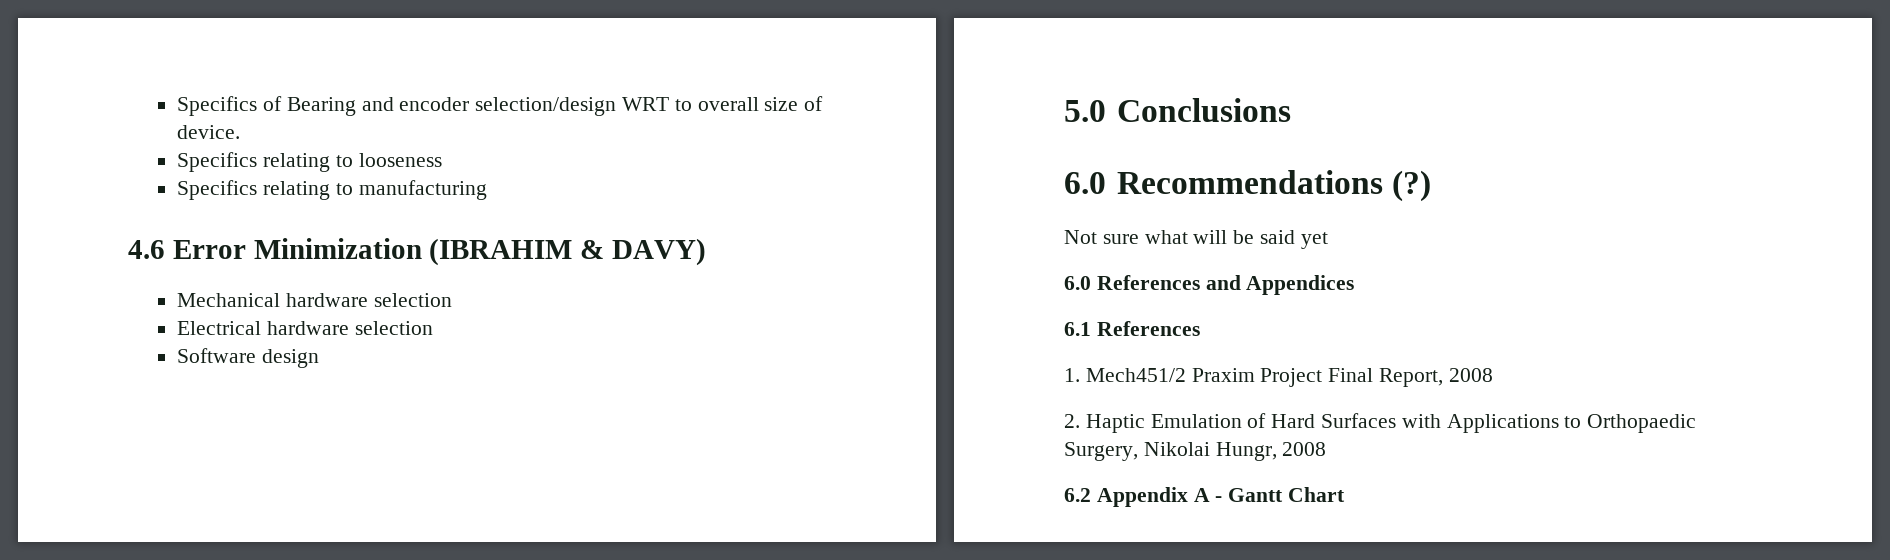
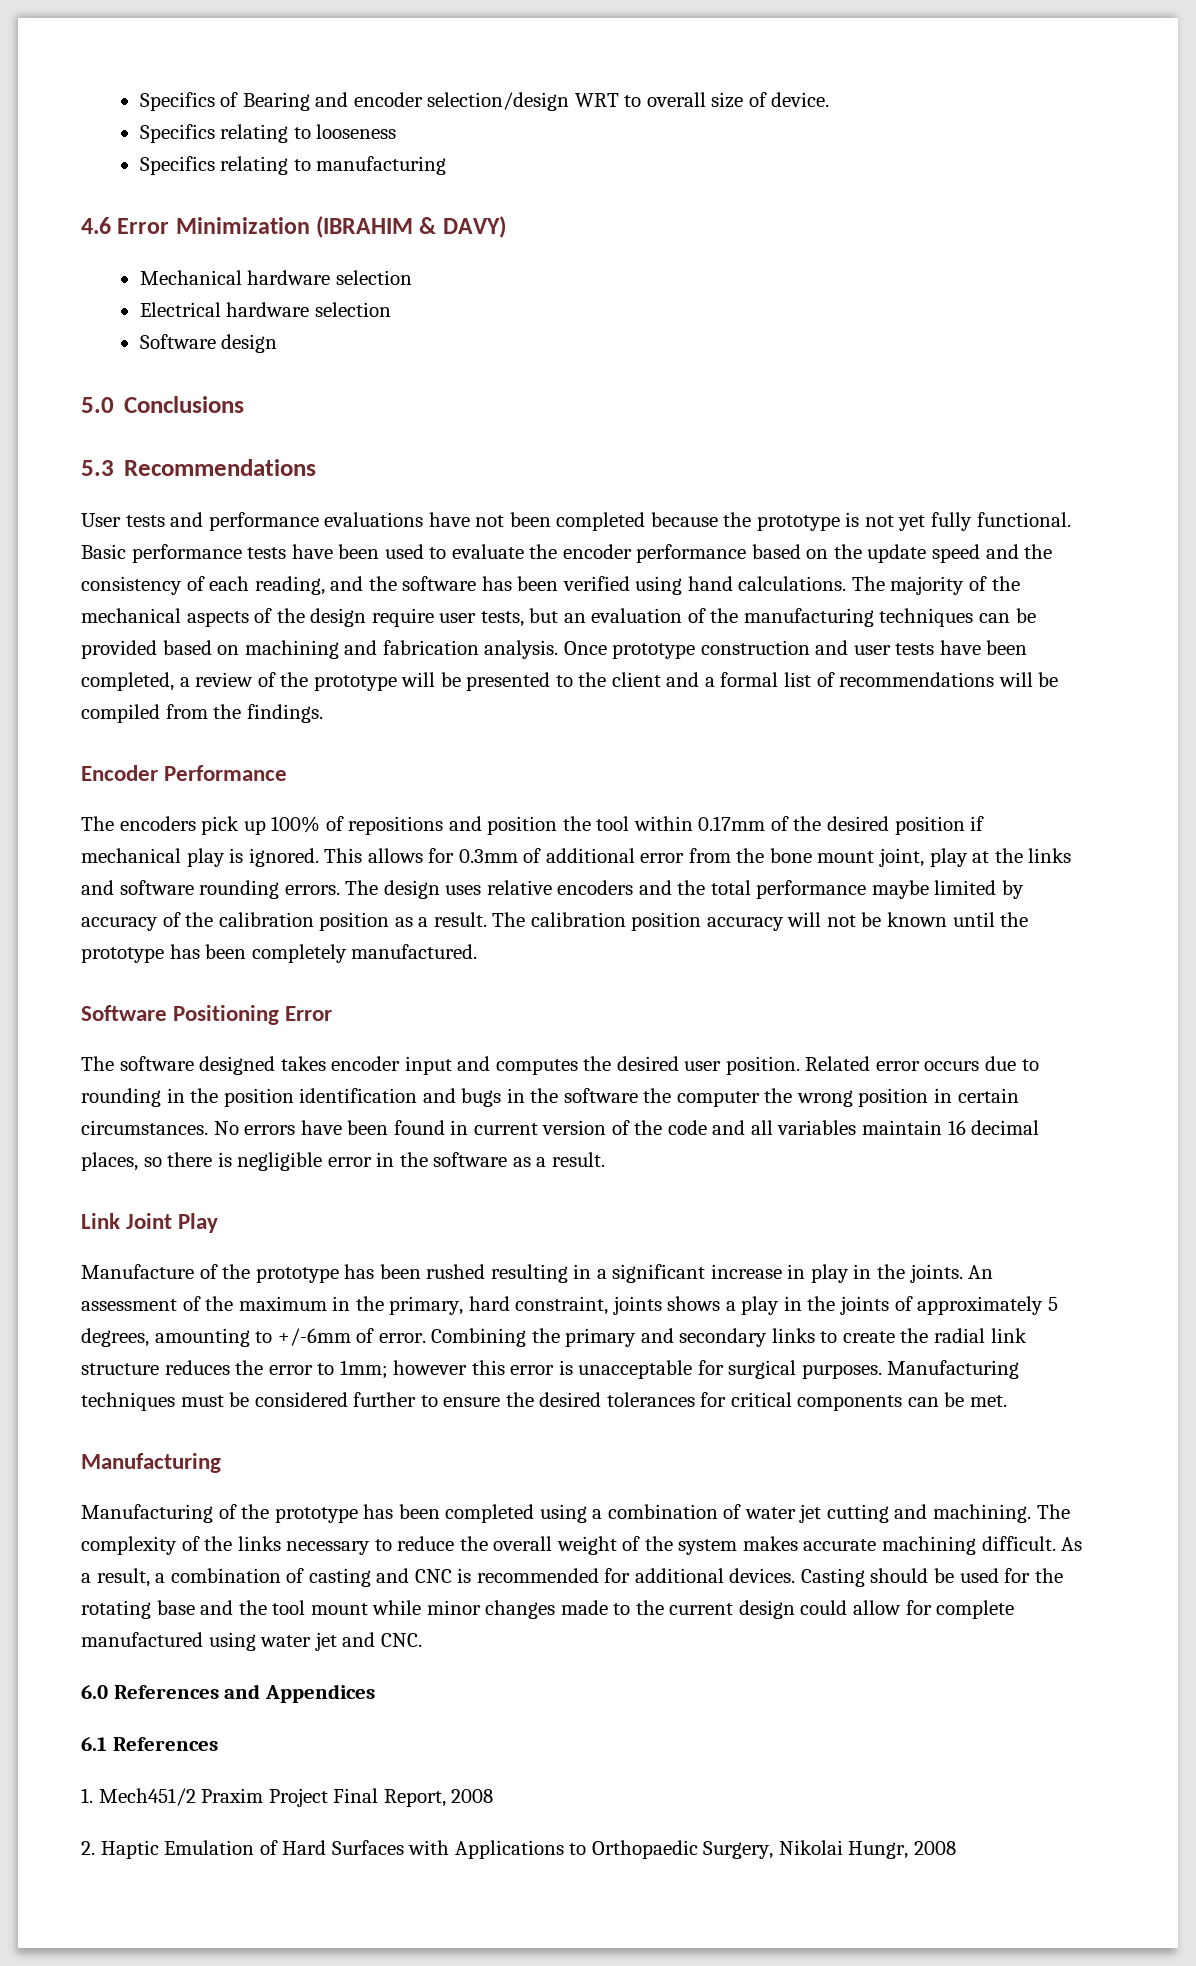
- 6.0 Recommendations (?)
- Not sure what will be said yet
+ 5.3 Recommendations
+ User tests and performance evaluations have not been completed because the prototype is not yet fully functional. Basic performance tests have been used to evaluate the encoder performance based on the update speed and the consistency of each reading, and the software has been verified using hand calculations. The majority of the mechanical aspects of the design require user tests, but an evaluation of the manufacturing techniques can be provided based on machining and fabrication analysis. Once prototype construction and user tests have been completed, a review of the prototype will be presented to the client and a formal list of recommendations will be compiled from the findings.
+ Encoder Performance
+ The encoders pick up 100% of repositions and position the tool within 0.17mm of the desired position if mechanical play is ignored. This allows for 0.3mm of additional error from the bone mount joint, play at the links and software rounding errors. The design uses relative encoders and the total performance maybe limited by accuracy of the calibration position as a result. The calibration position accuracy will not be known until the prototype has been completely manufactured.
+ Software Positioning Error
+ The software designed takes encoder input and computes the desired user position. Related error occurs due to rounding in the position identification and bugs in the software the computer the wrong position in certain circumstances. No errors have been found in current version of the code and all variables maintain 16 decimal places, so there is negligible error in the software as a result.
+ Link Joint Play
+ Manufacture of the prototype has been rushed resulting in a significant increase in play in the joints. An assessment of the maximum in the primary, hard constraint, joints shows a play in the joints of approximately 5 degrees, amounting to +/-6mm of error. Combining the primary and secondary links to create the radial link structure reduces the error to 1mm; however this error is unacceptable for surgical purposes. Manufacturing techniques must be considered further to ensure the desired tolerances for critical components can be met.
+ Manufacturing
+ Manufacturing of the prototype has been completed using a combination of water jet cutting and machining. The complexity of the links necessary to reduce the overall weight of the system makes accurate machining difficult. As a result, a combination of casting and CNC is recommended for additional devices. Casting should be used for the rotating base and the tool mount while minor changes made to the current design could allow for complete manufactured using water jet and CNC.
- 6.2 Appendix A - Gantt Chart

